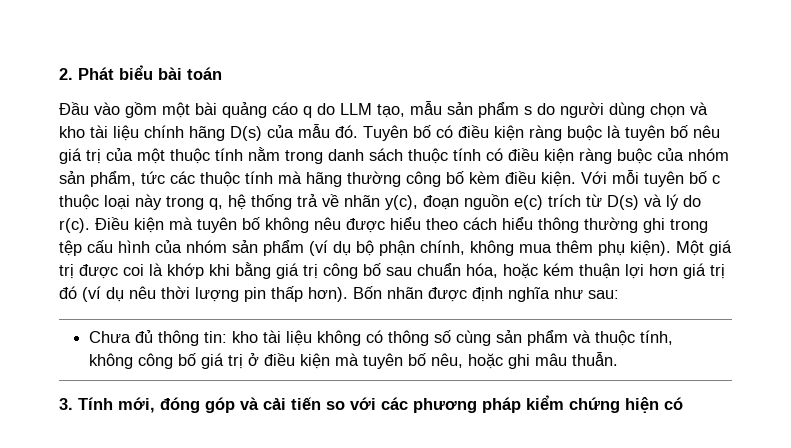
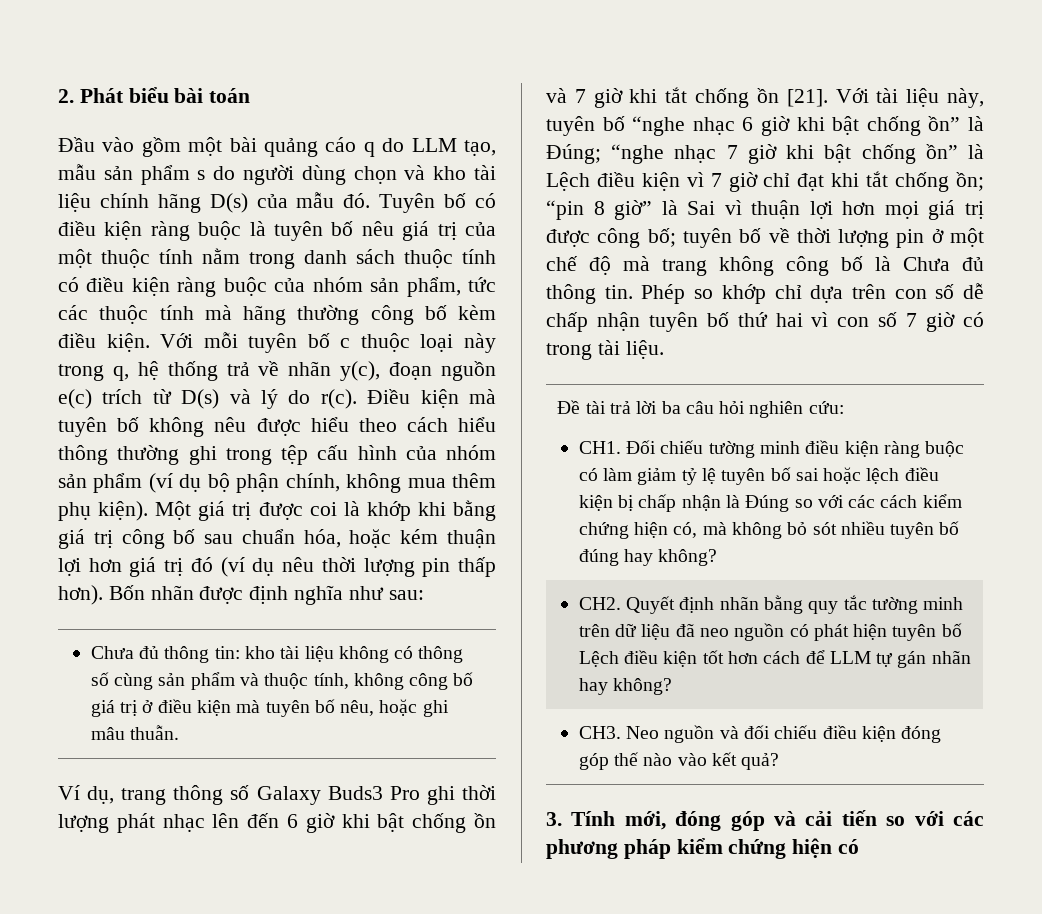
+ Ví dụ, trang thông số Galaxy Buds3 Pro ghi thời lượng phát nhạc lên đến 6 giờ khi bật chống ồn và 7 giờ khi tắt chống ồn [21]. Với tài liệu này, tuyên bố “nghe nhạc 6 giờ khi bật chống ồn” là Đúng; “nghe nhạc 7 giờ khi bật chống ồn” là Lệch điều kiện vì 7 giờ chỉ đạt khi tắt chống ồn; “pin 8 giờ” là Sai vì thuận lợi hơn mọi giá trị được công bố; tuyên bố về thời lượng pin ở một chế độ mà trang không công bố là Chưa đủ thông tin. Phép so khớp chỉ dựa trên con số dễ chấp nhận tuyên bố thứ hai vì con số 7 giờ có trong tài liệu.
+ Đề tài trả lời ba câu hỏi nghiên cứu:
+ CH1. Đối chiếu tường minh điều kiện ràng buộc có làm giảm tỷ lệ tuyên bố sai hoặc lệch điều kiện bị chấp nhận là Đúng so với các cách kiểm chứng hiện có, mà không bỏ sót nhiều tuyên bố đúng hay không?
+ CH2. Quyết định nhãn bằng quy tắc tường minh trên dữ liệu đã neo nguồn có phát hiện tuyên bố Lệch điều kiện tốt hơn cách để LLM tự gán nhãn hay không?
+ CH3. Neo nguồn và đối chiếu điều kiện đóng góp thế nào vào kết quả?

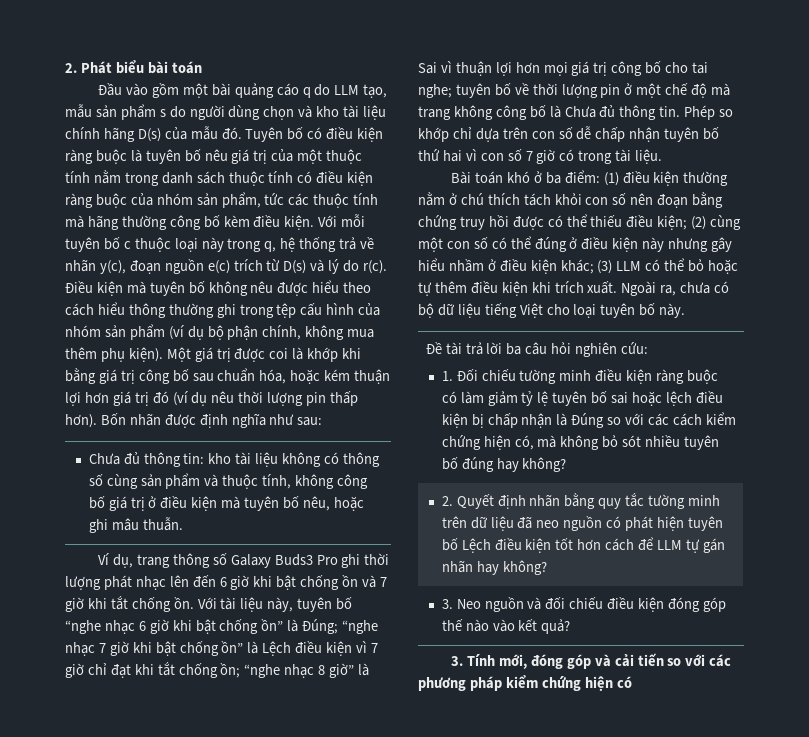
- Ví dụ, trang thông số Galaxy Buds3 Pro ghi thời lượng phát nhạc lên đến 6 giờ khi bật chống ồn và 7 giờ khi tắt chống ồn [21].
+ Ví dụ, trang thông số Galaxy Buds3 Pro ghi thời lượng phát nhạc lên đến 6 giờ khi bật chống ồn và 7 giờ khi tắt chống ồn.
- “pin 8 giờ” là Sai vì thuận lợi hơn mọi giá trị được công bố;
+ “nghe nhạc 8 giờ” là Sai vì thuận lợi hơn mọi giá trị công bố cho tai nghe;
+ Bài toán khó ở ba điểm: (1) điều kiện thường nằm ở chú thích tách khỏi con số nên đoạn bằng chứng truy hồi được có thể thiếu điều kiện; (2) cùng một con số có thể đúng ở điều kiện này nhưng gây hiểu nhầm ở điều kiện khác; (3) LLM có thể bỏ hoặc tự thêm điều kiện khi trích xuất. Ngoài ra, chưa có bộ dữ liệu tiếng Việt cho loại tuyên bố này.
- CH1. Đối chiếu tường minh điều kiện ràng buộc có làm giảm tỷ lệ tuyên bố sai hoặc lệch điều kiện bị chấp nhận là Đúng so với các cách kiểm chứng hiện có, mà không bỏ sót nhiều tuyên bố đúng hay không?
+ 1. Đối chiếu tường minh điều kiện ràng buộc có làm giảm tỷ lệ tuyên bố sai hoặc lệch điều kiện bị chấp nhận là Đúng so với các cách kiểm chứng hiện có, mà không bỏ sót nhiều tuyên bố đúng hay không?
- CH2. Quyết định nhãn bằng quy tắc tường minh trên dữ liệu đã neo nguồn có phát hiện tuyên bố Lệch điều kiện tốt hơn cách để LLM tự gán nhãn hay không?
+ 2. Quyết định nhãn bằng quy tắc tường minh trên dữ liệu đã neo nguồn có phát hiện tuyên bố Lệch điều kiện tốt hơn cách để LLM tự gán nhãn hay không?
- CH3. Neo nguồn và đối chiếu điều kiện đóng góp thế nào vào kết quả?
+ 3. Neo nguồn và đối chiếu điều kiện đóng góp thế nào vào kết quả?

